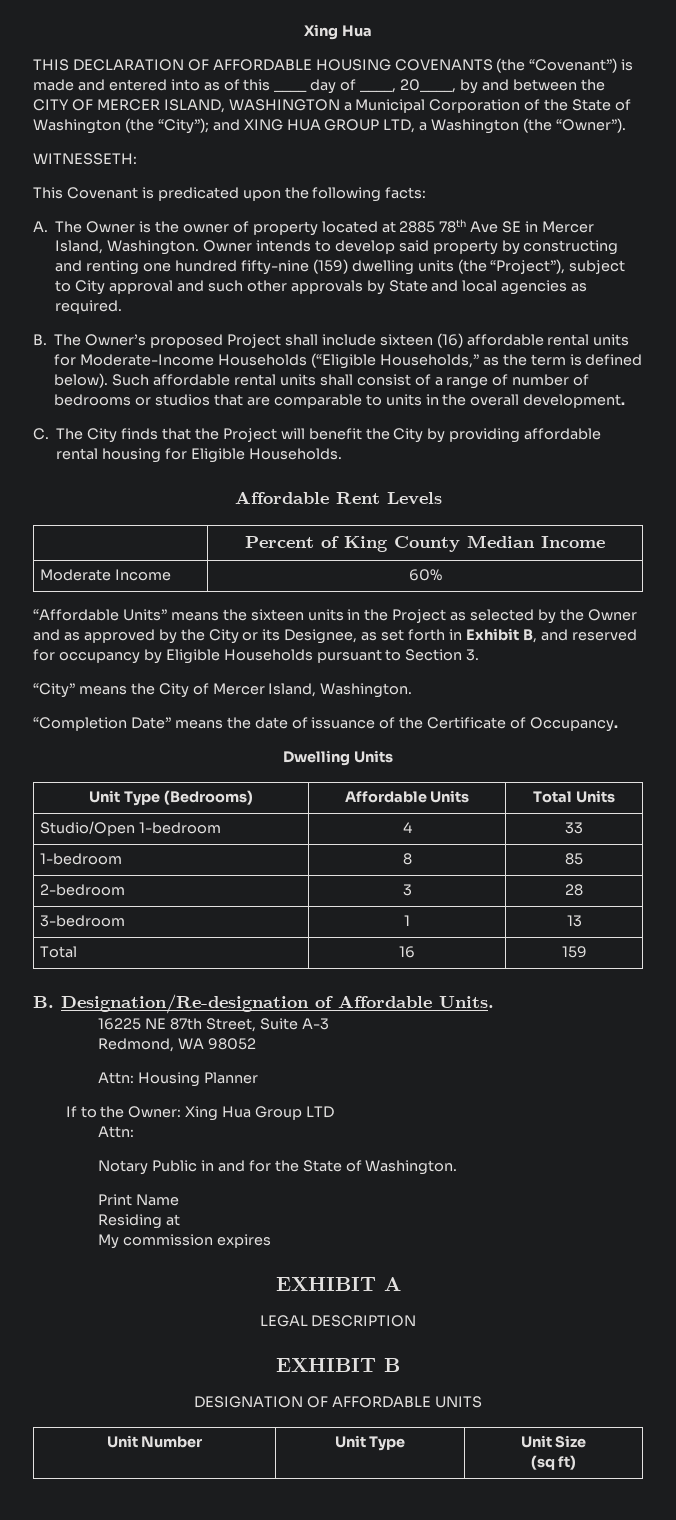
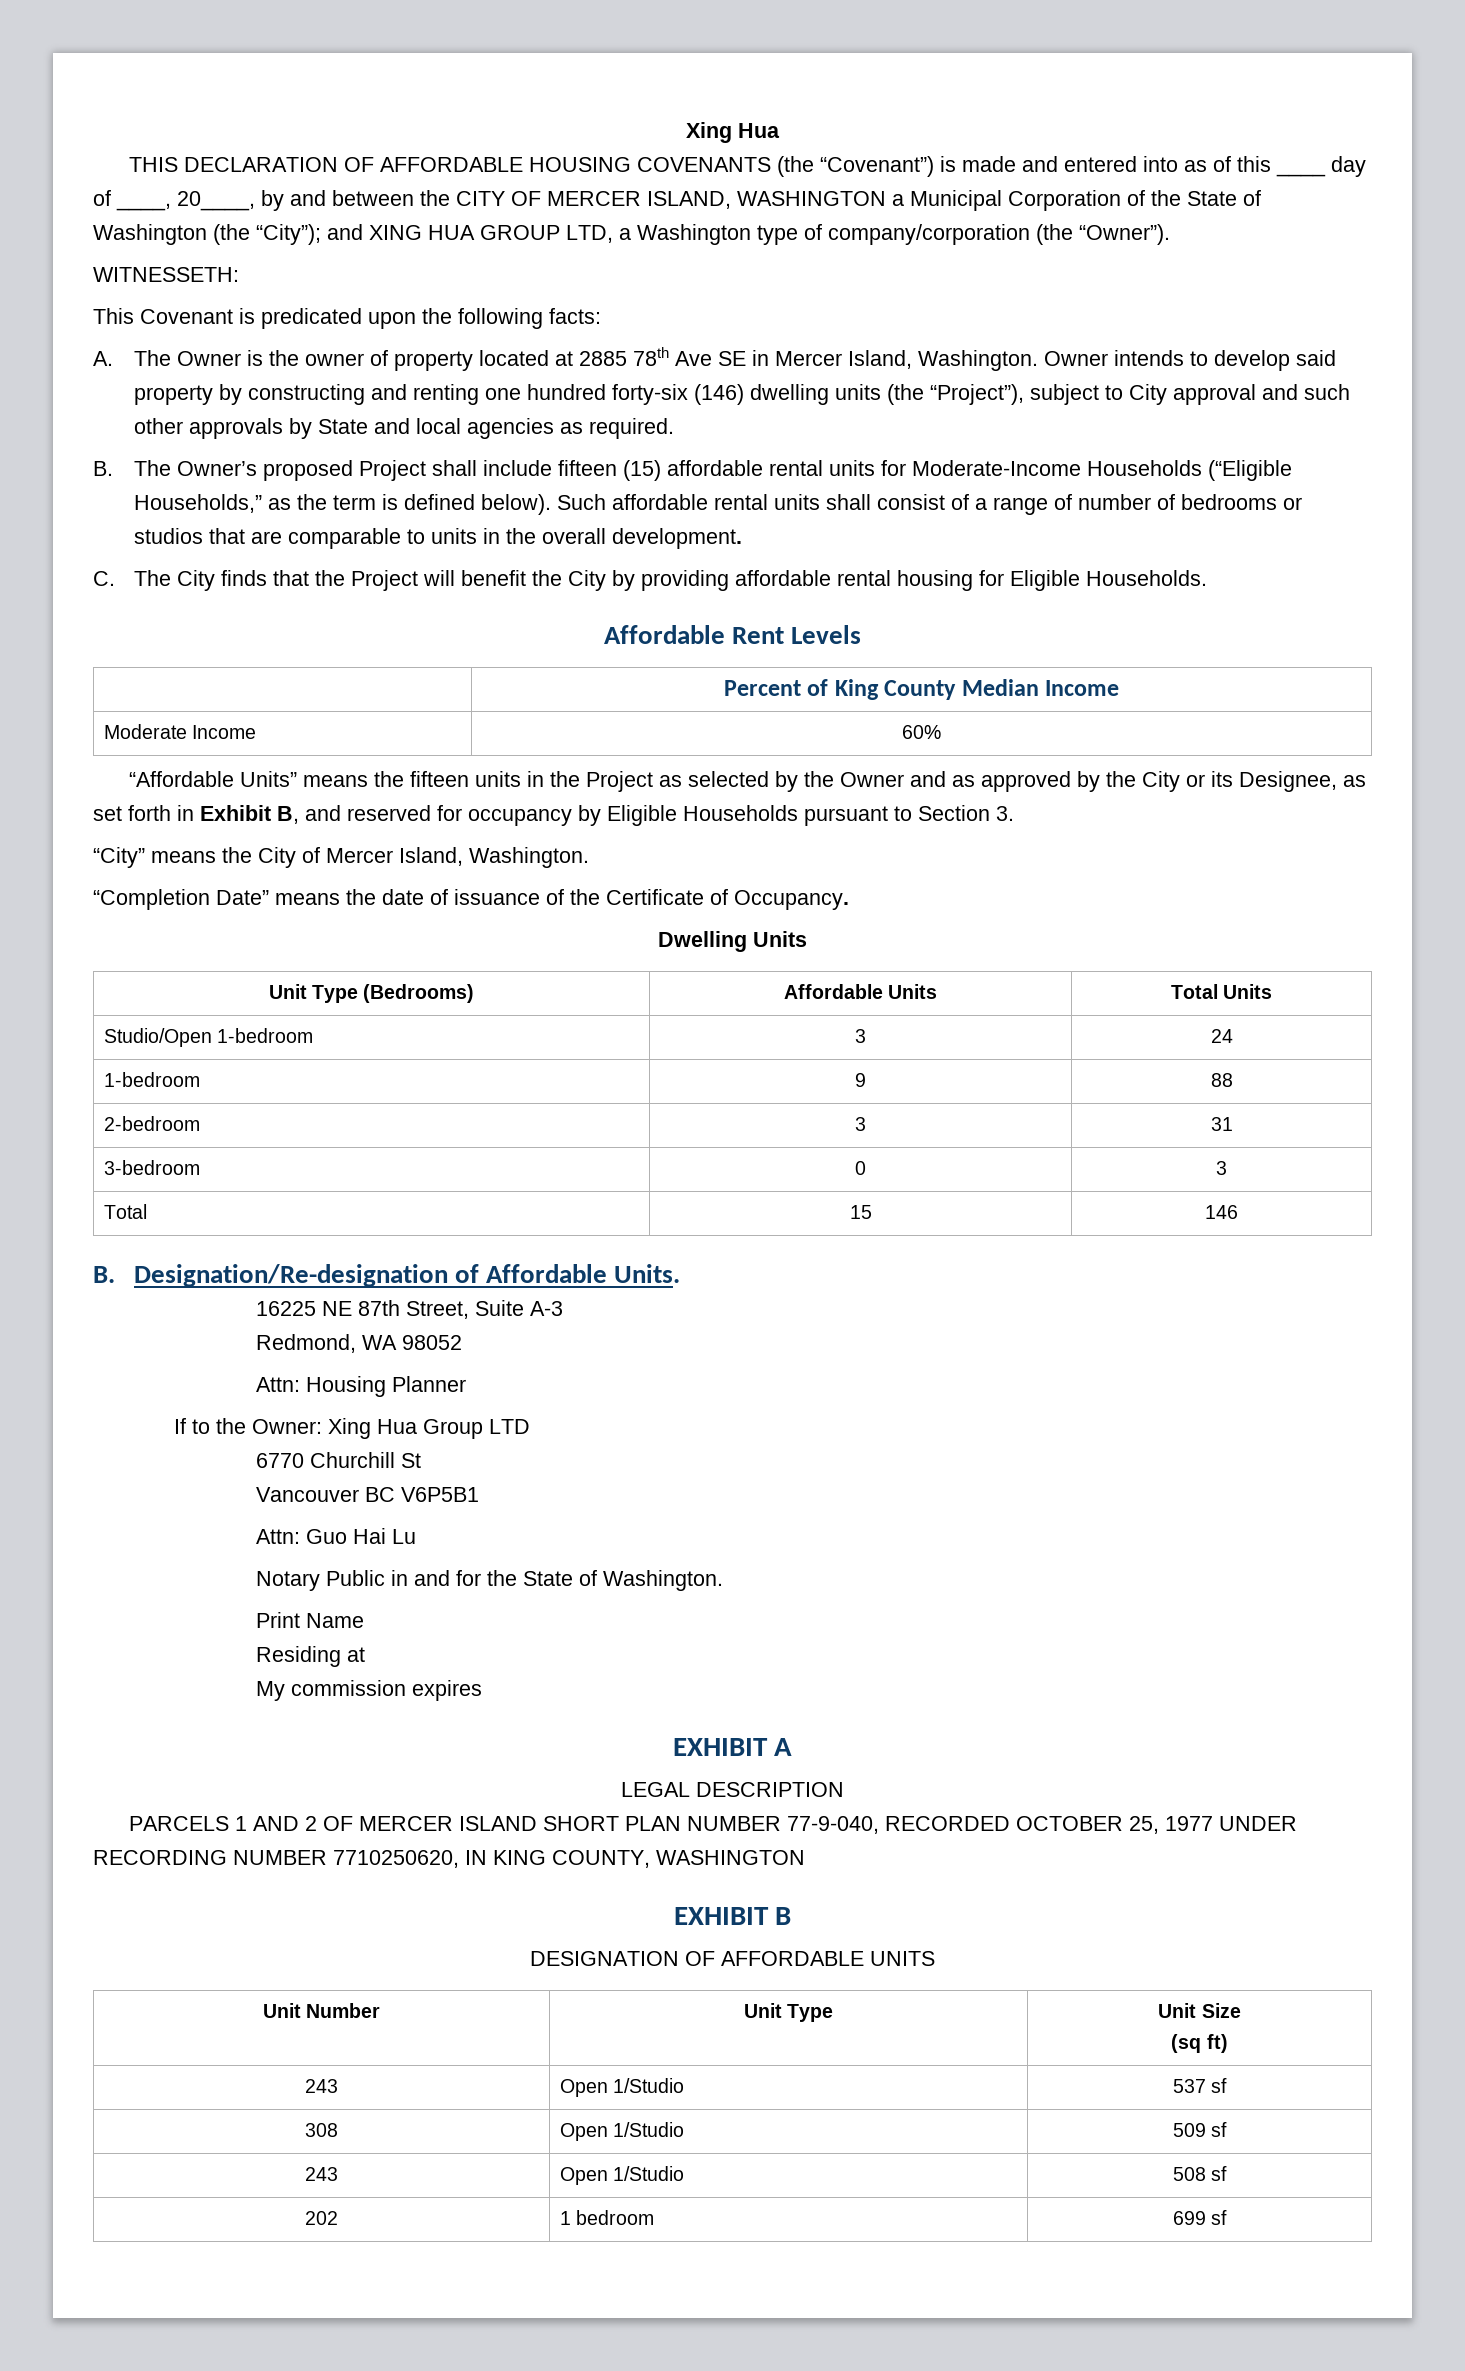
- THIS DECLARATION OF AFFORDABLE HOUSING COVENANTS (the “Covenant”) is made and entered into as of this ____ day of ____, 20____, by and between the CITY OF MERCER ISLAND, WASHINGTON a Municipal Corporation of the State of Washington (the “City”); and XING HUA GROUP LTD, a Washington (the “Owner”).
+ THIS DECLARATION OF AFFORDABLE HOUSING COVENANTS (the “Covenant”) is made and entered into as of this ____ day of ____, 20____, by and between the CITY OF MERCER ISLAND, WASHINGTON a Municipal Corporation of the State of Washington (the “City”); and XING HUA GROUP LTD, a Washington type of company/corporation (the “Owner”).
- Owner intends to develop said property by constructing and renting one hundred fifty-nine (159) dwelling units (the “Project”), subject to City approval and such other approvals by State and local agencies as required.
+ Owner intends to develop said property by constructing and renting one hundred forty-six (146) dwelling units (the “Project”), subject to City approval and such other approvals by State and local agencies as required.
- B. The Owner’s proposed Project shall include sixteen (16) affordable rental units for Moderate-Income Households (“Eligible Households,” as the term is defined below).
+ B. The Owner’s proposed Project shall include fifteen (15) affordable rental units for Moderate-Income Households (“Eligible Households,” as the term is defined below).
- “Affordable Units” means the sixteen units in the Project as selected by the Owner and as approved by the City or its Designee, as set forth in Exhibit B, and reserved for occupancy by Eligible Households pursuant to Section 3.
+ “Affordable Units” means the fifteen units in the Project as selected by the Owner and as approved by the City or its Designee, as set forth in Exhibit B, and reserved for occupancy by Eligible Households pursuant to Section 3.
- Studio/Open 1-bedroom | 4 | 33
- 1-bedroom | 8 | 85
+ Studio/Open 1-bedroom | 3 | 24
+ 1-bedroom | 9 | 88
- 2-bedroom | 3 | 28
+ 2-bedroom | 3 | 31
- 3-bedroom | 1 | 13
+ 3-bedroom | 0 | 3
- Total | 16 | 159
+ Total | 15 | 146
  If to the Owner: Xing Hua Group LTD
- Attn:
+ 6770 Churchill St
+ Vancouver BC V6P5B1
+ Attn: Guo Hai Lu
+ PARCELS 1 AND 2 OF MERCER ISLAND SHORT PLAN NUMBER 77-9-040, RECORDED OCTOBER 25, 1977 UNDER RECORDING NUMBER 7710250620, IN KING COUNTY, WASHINGTON
+ 243 | Open 1/Studio | 537 sf
+ 308 | Open 1/Studio | 509 sf
+ 243 | Open 1/Studio | 508 sf
+ 202 | 1 bedroom | 699 sf

